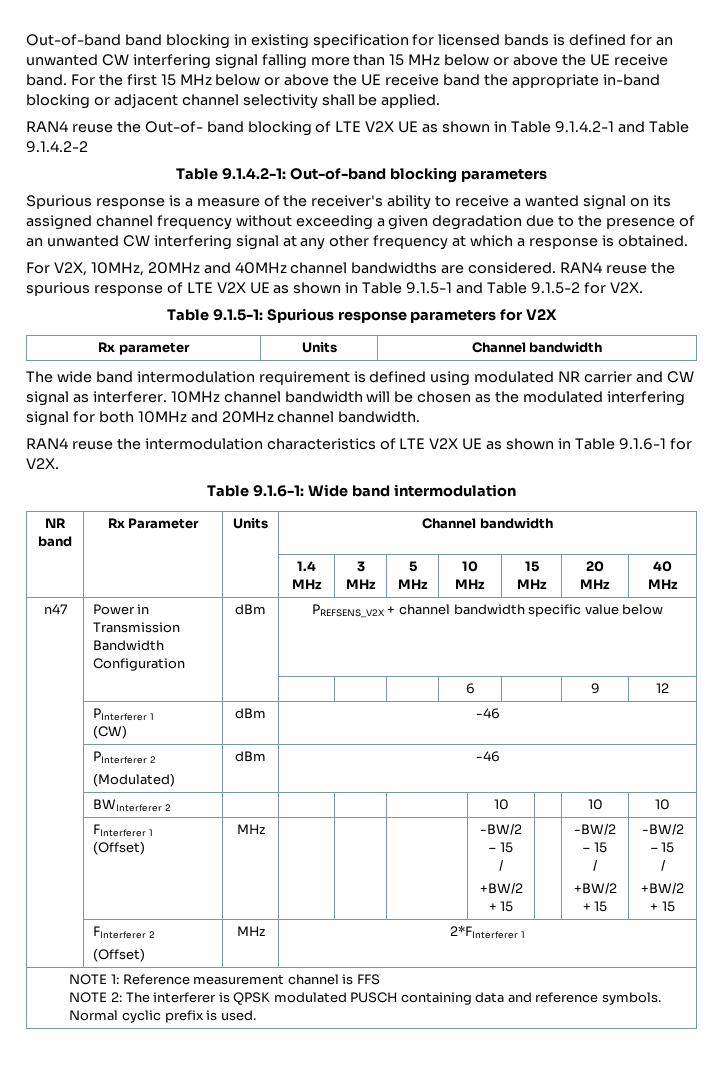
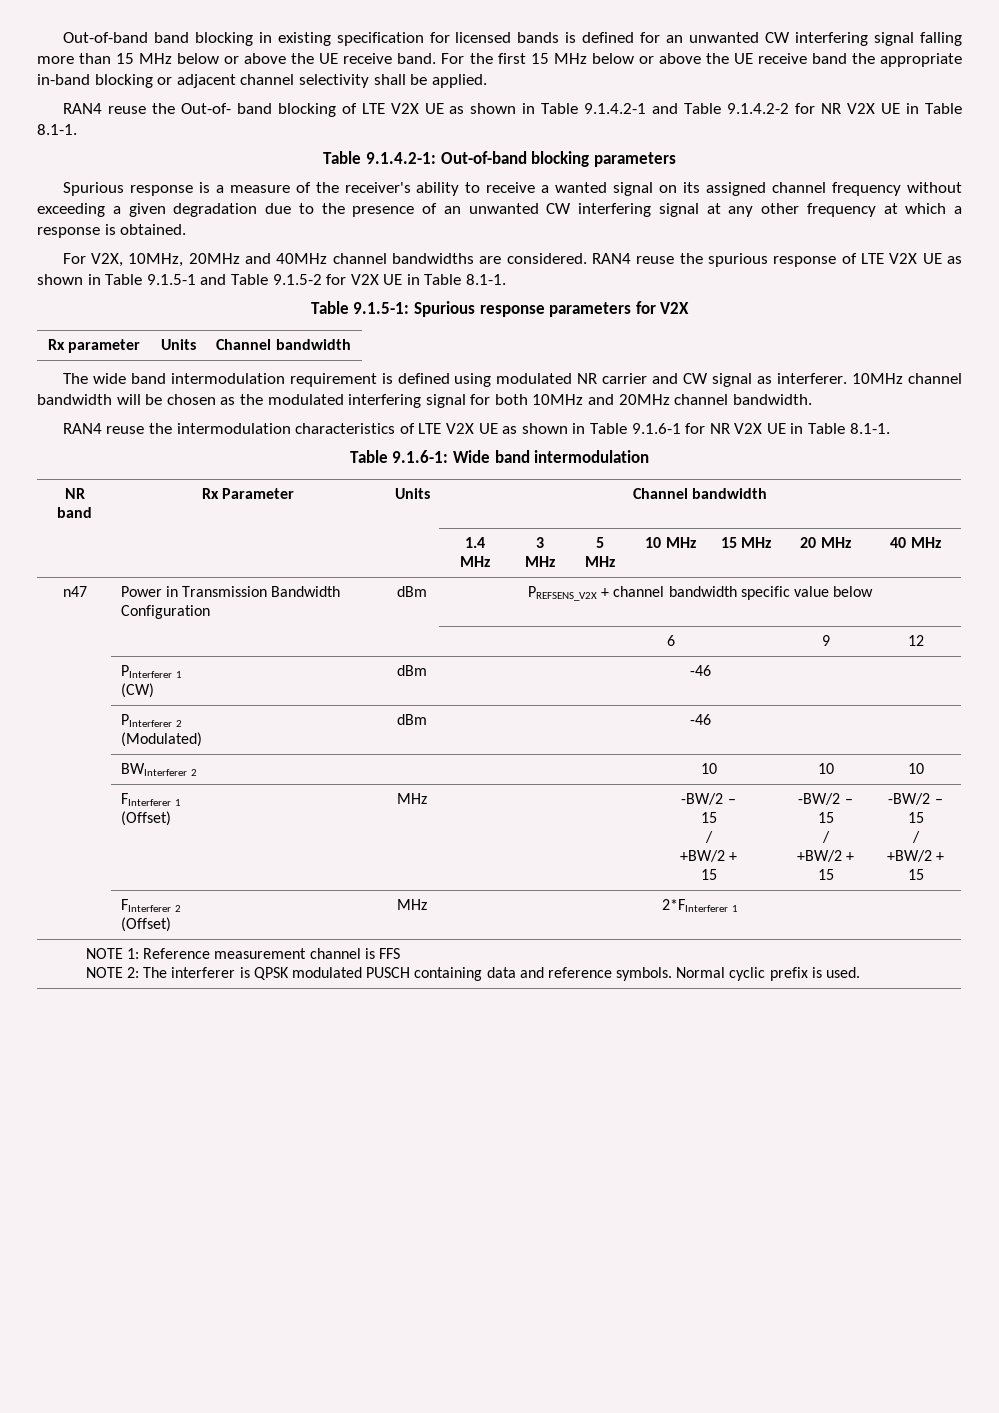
- RAN4 reuse the Out-of- band blocking of LTE V2X UE as shown in Table 9.1.4.2-1 and Table 9.1.4.2-2
+ RAN4 reuse the Out-of- band blocking of LTE V2X UE as shown in Table 9.1.4.2-1 and Table 9.1.4.2-2 for NR V2X UE in Table 8.1-1.
- RAN4 reuse the spurious response of LTE V2X UE as shown in Table 9.1.5-1 and Table 9.1.5-2 for V2X.
+ RAN4 reuse the spurious response of LTE V2X UE as shown in Table 9.1.5-1 and Table 9.1.5-2 for V2X UE in Table 8.1-1.
- RAN4 reuse the intermodulation characteristics of LTE V2X UE as shown in Table 9.1.6-1 for V2X.
+ RAN4 reuse the intermodulation characteristics of LTE V2X UE as shown in Table 9.1.6-1 for NR V2X UE in Table 8.1-1.

